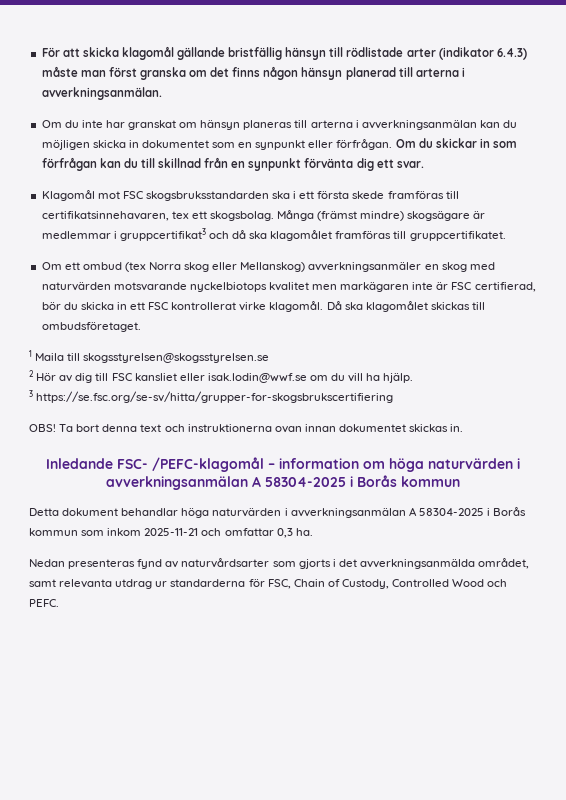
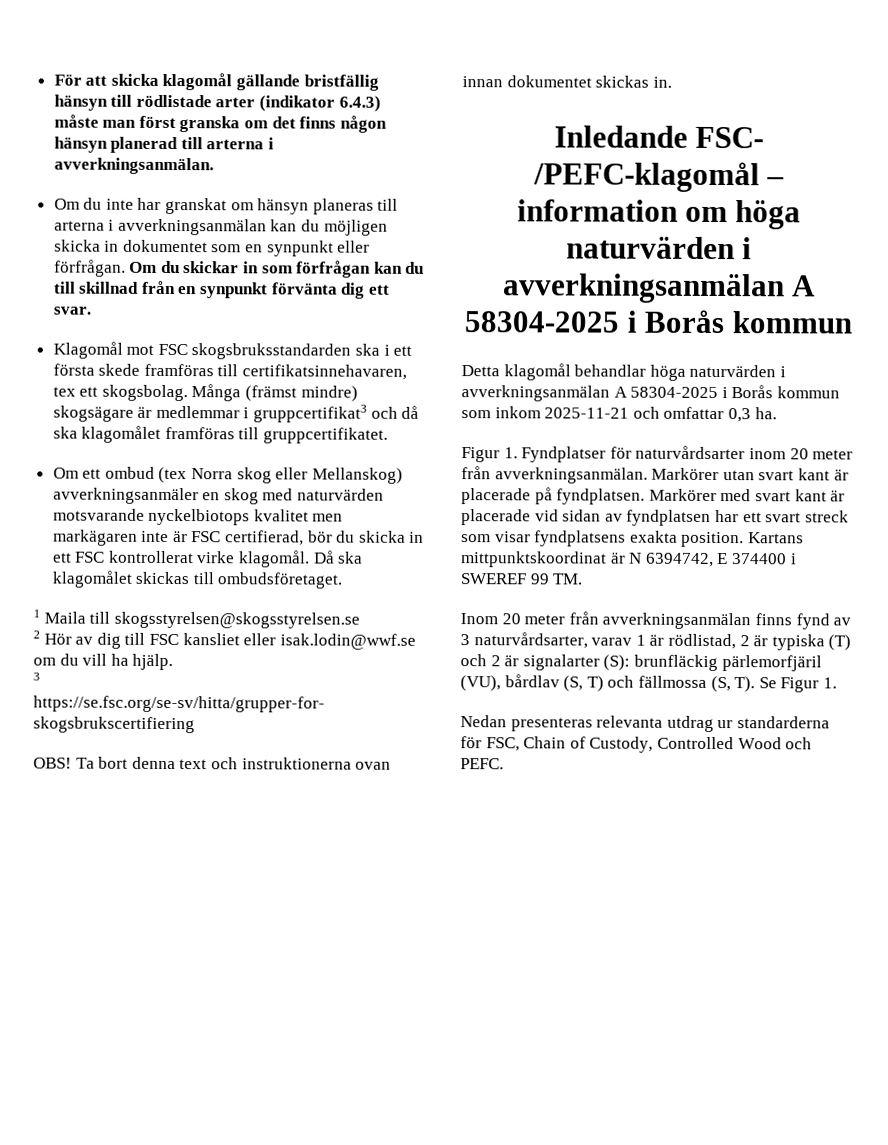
- Detta dokument behandlar höga naturvärden i avverkningsanmälan A 58304-2025 i Borås kommun som inkom 2025-11-21 och omfattar 0,3 ha.
+ Detta klagomål behandlar höga naturvärden i avverkningsanmälan A 58304-2025 i Borås kommun som inkom 2025-11-21 och omfattar 0,3 ha.
- Nedan presenteras fynd av naturvårdsarter som gjorts i det avverkningsanmälda området, samt relevanta utdrag ur standarderna för FSC, Chain of Custody, Controlled Wood och PEFC.
+ Figur 1. Fyndplatser för naturvårdsarter inom 20 meter från avverkningsanmälan. Markörer utan svart kant är placerade på fyndplatsen. Markörer med svart kant är placerade vid sidan av fyndplatsen har ett svart streck som visar fyndplatsens exakta position. Kartans mittpunktskoordinat är N 6394742, E 374400 i SWEREF 99 TM.
+ Inom 20 meter från avverkningsanmälan finns fynd av 3 naturvårdsarter, varav 1 är rödlistad, 2 är typiska (T) och 2 är signalarter (S): brunfläckig pärlemorfjäril (VU), bårdlav (S, T) och fällmossa (S, T). Se Figur 1.
+ Nedan presenteras relevanta utdrag ur standarderna för FSC, Chain of Custody, Controlled Wood och PEFC.

